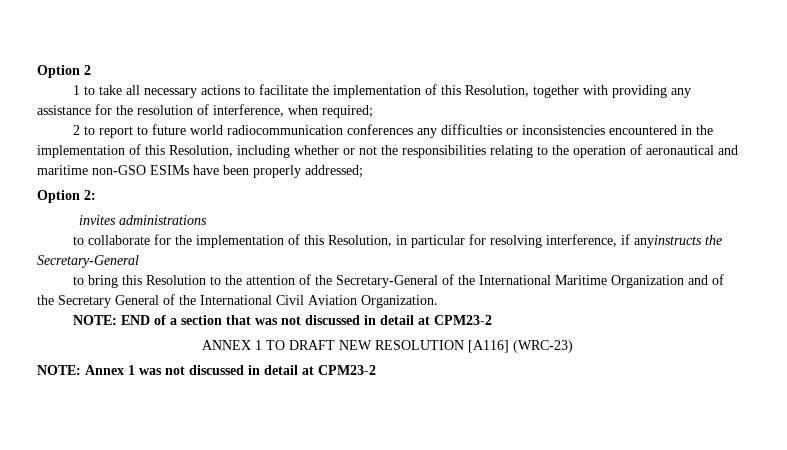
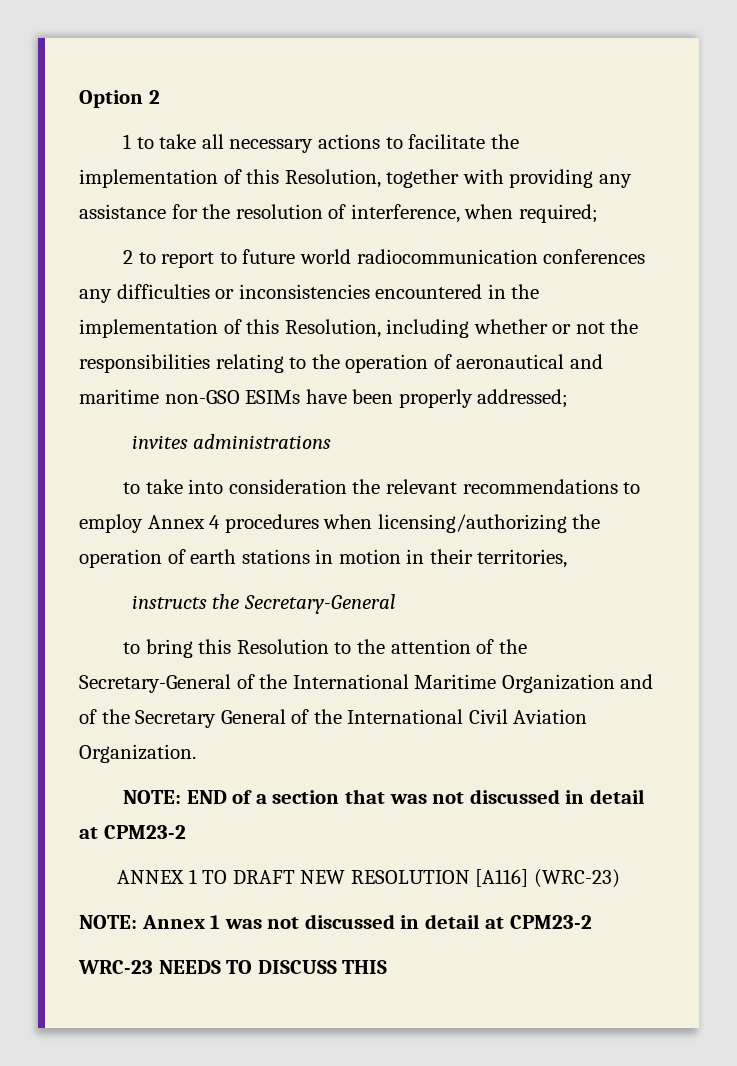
- Option 2:
- to collaborate for the implementation of this Resolution, in particular for resolving interference, if anyinstructs the Secretary-General
+ to take into consideration the relevant recommendations to employ Annex 4 procedures when licensing/authorizing the operation of earth stations in motion in their territories,
+ instructs the Secretary-General
+ WRC-23 NEEDS TO DISCUSS THIS

